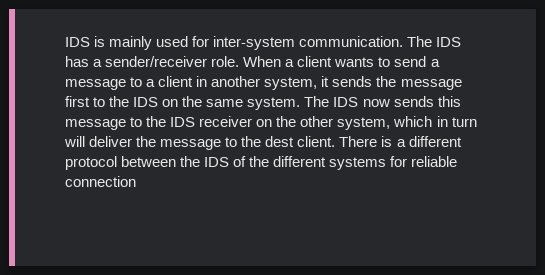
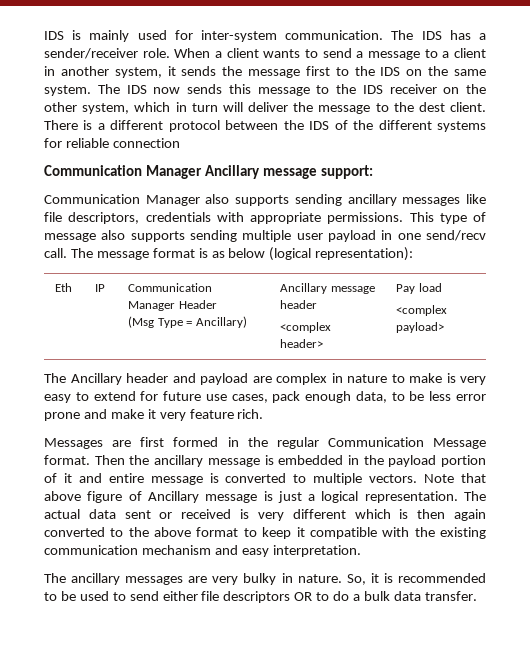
+ Communication Manager Ancillary message support:
+ Communication Manager also supports sending ancillary messages like file descriptors, credentials with appropriate permissions. This type of message also supports sending multiple user payload in one send/recv call. The message format is as below (logical representation):
+ Eth | IP | Communication Manager Header
+ (Msg Type = Ancillary) | Ancillary message header
+ <complex header> | Pay load
+ <complex payload>
+ The Ancillary header and payload are complex in nature to make is very easy to extend for future use cases, pack enough data, to be less error prone and make it very feature rich.
+ Messages are first formed in the regular Communication Message format. Then the ancillary message is embedded in the payload portion of it and entire message is converted to multiple vectors. Note that above figure of Ancillary message is just a logical representation. The actual data sent or received is very different which is then again converted to the above format to keep it compatible with the existing communication mechanism and easy interpretation.
+ The ancillary messages are very bulky in nature. So, it is recommended to be used to send either file descriptors OR to do a bulk data transfer.

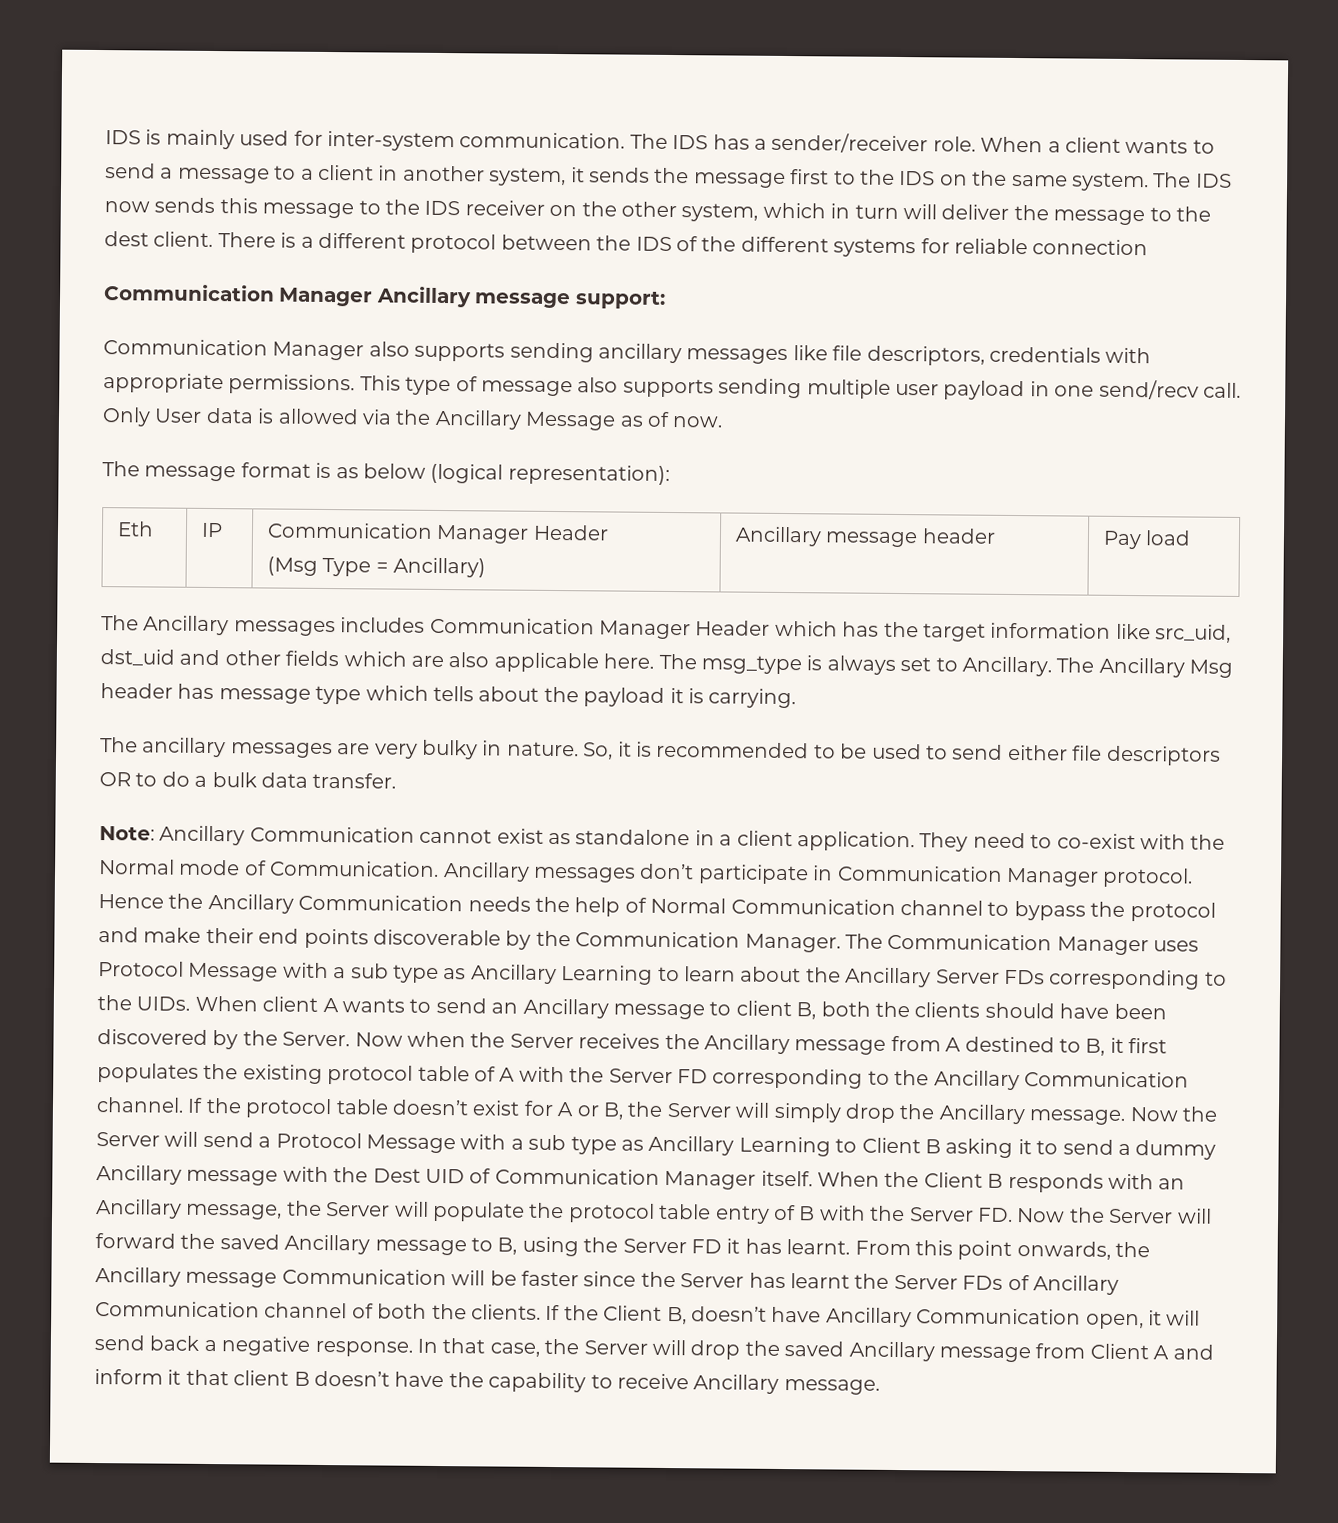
- This type of message also supports sending multiple user payload in one send/recv call. The message format is as below (logical representation):
+ This type of message also supports sending multiple user payload in one send/recv call. Only User data is allowed via the Ancillary Message as of now.
+ The message format is as below (logical representation):
  Eth | IP | Communication Manager Header
- (Msg Type = Ancillary) | Ancillary message header
- <complex header> | Pay load
- <complex payload>
- The Ancillary header and payload are complex in nature to make is very easy to extend for future use cases, pack enough data, to be less error prone and make it very feature rich.
- Messages are first formed in the regular Communication Message format. Then the ancillary message is embedded in the payload portion of it and entire message is converted to multiple vectors. Note that above figure of Ancillary message is just a logical representation. The actual data sent or received is very different which is then again converted to the above format to keep it compatible with the existing communication mechanism and easy interpretation.
+ (Msg Type = Ancillary) | Ancillary message header | Pay load
+ The Ancillary messages includes Communication Manager Header which has the target information like src_uid, dst_uid and other fields which are also applicable here. The msg_type is always set to Ancillary. The Ancillary Msg header has message type which tells about the payload it is carrying.
+ Note: Ancillary Communication cannot exist as standalone in a client application. They need to co-exist with the Normal mode of Communication. Ancillary messages don’t participate in Communication Manager protocol. Hence the Ancillary Communication needs the help of Normal Communication channel to bypass the protocol and make their end points discoverable by the Communication Manager. The Communication Manager uses Protocol Message with a sub type as Ancillary Learning to learn about the Ancillary Server FDs corresponding to the UIDs. When client A wants to send an Ancillary message to client B, both the clients should have been discovered by the Server. Now when the Server receives the Ancillary message from A destined to B, it first populates the existing protocol table of A with the Server FD corresponding to the Ancillary Communication channel. If the protocol table doesn’t exist for A or B, the Server will simply drop the Ancillary message. Now the Server will send a Protocol Message with a sub type as Ancillary Learning to Client B asking it to send a dummy Ancillary message with the Dest UID of Communication Manager itself. When the Client B responds with an Ancillary message, the Server will populate the protocol table entry of B with the Server FD. Now the Server will forward the saved Ancillary message to B, using the Server FD it has learnt. From this point onwards, the Ancillary message Communication will be faster since the Server has learnt the Server FDs of Ancillary Communication channel of both the clients. If the Client B, doesn’t have Ancillary Communication open, it will send back a negative response. In that case, the Server will drop the saved Ancillary message from Client A and inform it that client B doesn’t have the capability to receive Ancillary message.

